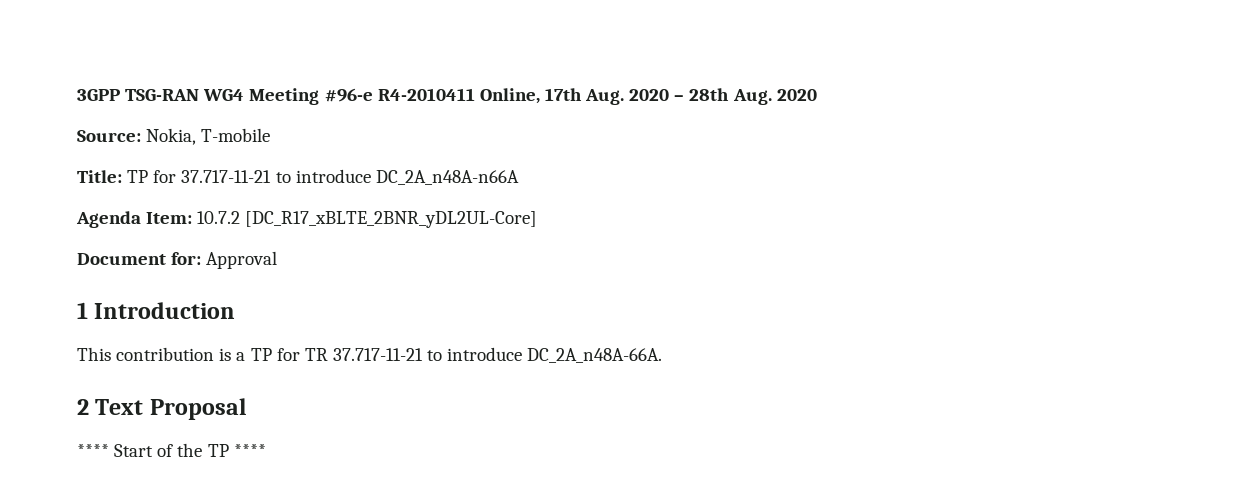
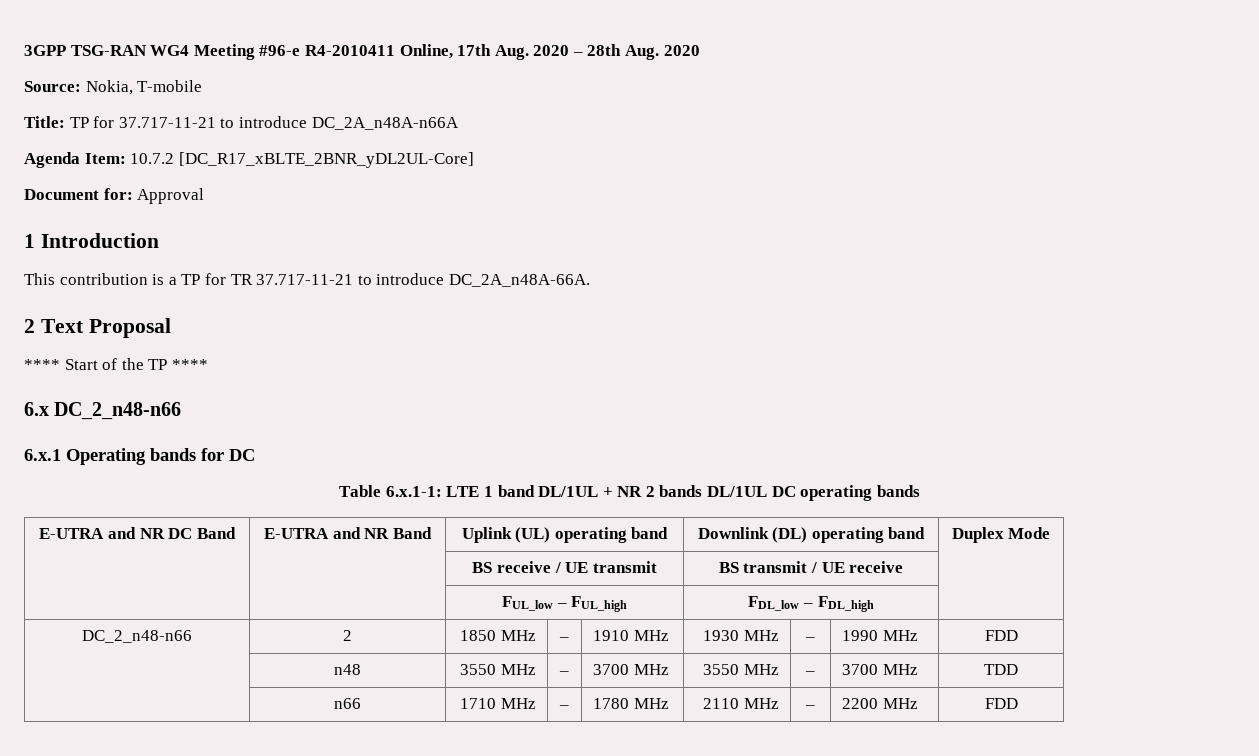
+ 6.x DC_2_n48-n66
+ 6.x.1 Operating bands for DC
+ Table 6.x.1-1: LTE 1 band DL/1UL + NR 2 bands DL/1UL DC operating bands
+ E-UTRA and NR DC Band | E-UTRA and NR Band | Uplink (UL) operating band | Downlink (DL) operating band | Duplex Mode
+ | | BS receive / UE transmit | BS transmit / UE receive |
+ | | FUL_low – FUL_high | FDL_low – FDL_high |
+ DC_2_n48-n66 | 2 | 1850 MHz | – | 1910 MHz | 1930 MHz | – | 1990 MHz | FDD
+ | n48 | 3550 MHz | – | 3700 MHz | 3550 MHz | – | 3700 MHz | TDD
+ | n66 | 1710 MHz | – | 1780 MHz | 2110 MHz | – | 2200 MHz | FDD

